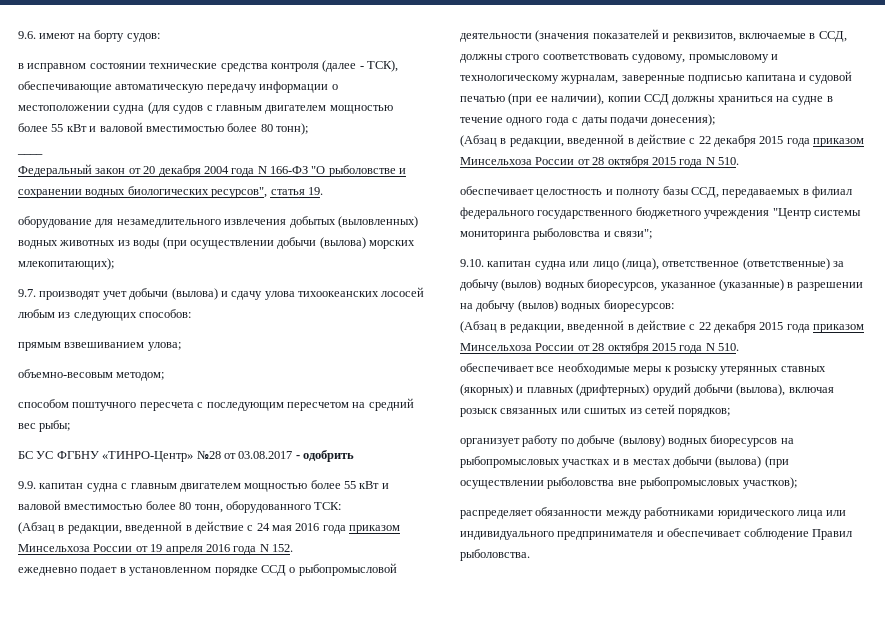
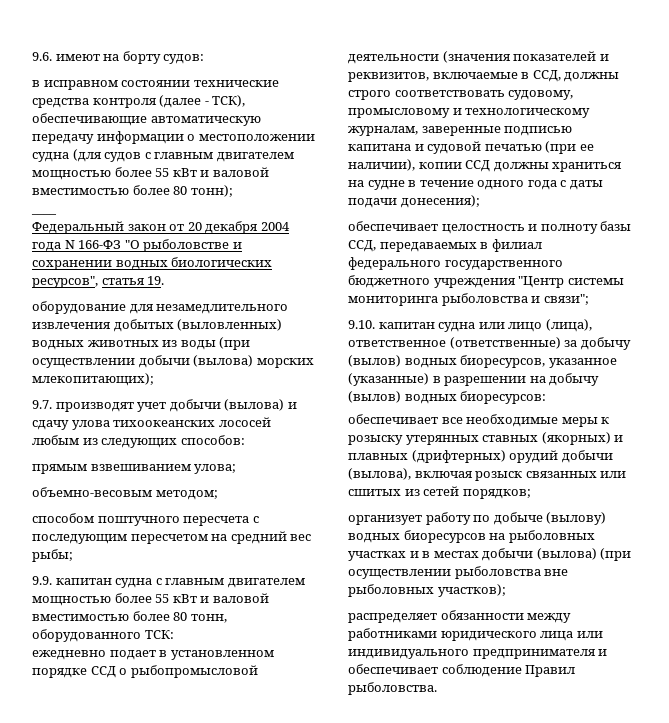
- БС УС ФГБНУ «ТИНРО-Центр» №28 от 03.08.2017 - одобрить
- (Абзац в редакции, введенной в действие с 24 мая 2016 года приказом Минсельхоза России от 19 апреля 2016 года N 152.
  ежедневно подает в установленном порядке ССД о рыбопромысловой деятельности (значения показателей и реквизитов, включаемые в ССД, должны строго соответствовать судовому, промысловому и технологическому журналам, заверенные подписью капитана и судовой печатью (при ее наличии), копии ССД должны храниться на судне в течение одного года с даты подачи донесения);
- (Абзац в редакции, введенной в действие с 22 декабря 2015 года приказом Минсельхоза России от 28 октября 2015 года N 510.
  9.10. капитан судна или лицо (лица), ответственное (ответственные) за добычу (вылов) водных биоресурсов, указанное (указанные) в разрешении на добычу (вылов) водных биоресурсов:
- (Абзац в редакции, введенной в действие с 22 декабря 2015 года приказом Минсельхоза России от 28 октября 2015 года N 510.
- организует работу по добыче (вылову) водных биоресурсов на рыбопромысловых участках и в местах добычи (вылова) (при осуществлении рыболовства вне рыбопромысловых участков);
+ организует работу по добыче (вылову) водных биоресурсов на рыболовных участках и в местах добычи (вылова) (при осуществлении рыболовства вне рыболовных участков);

